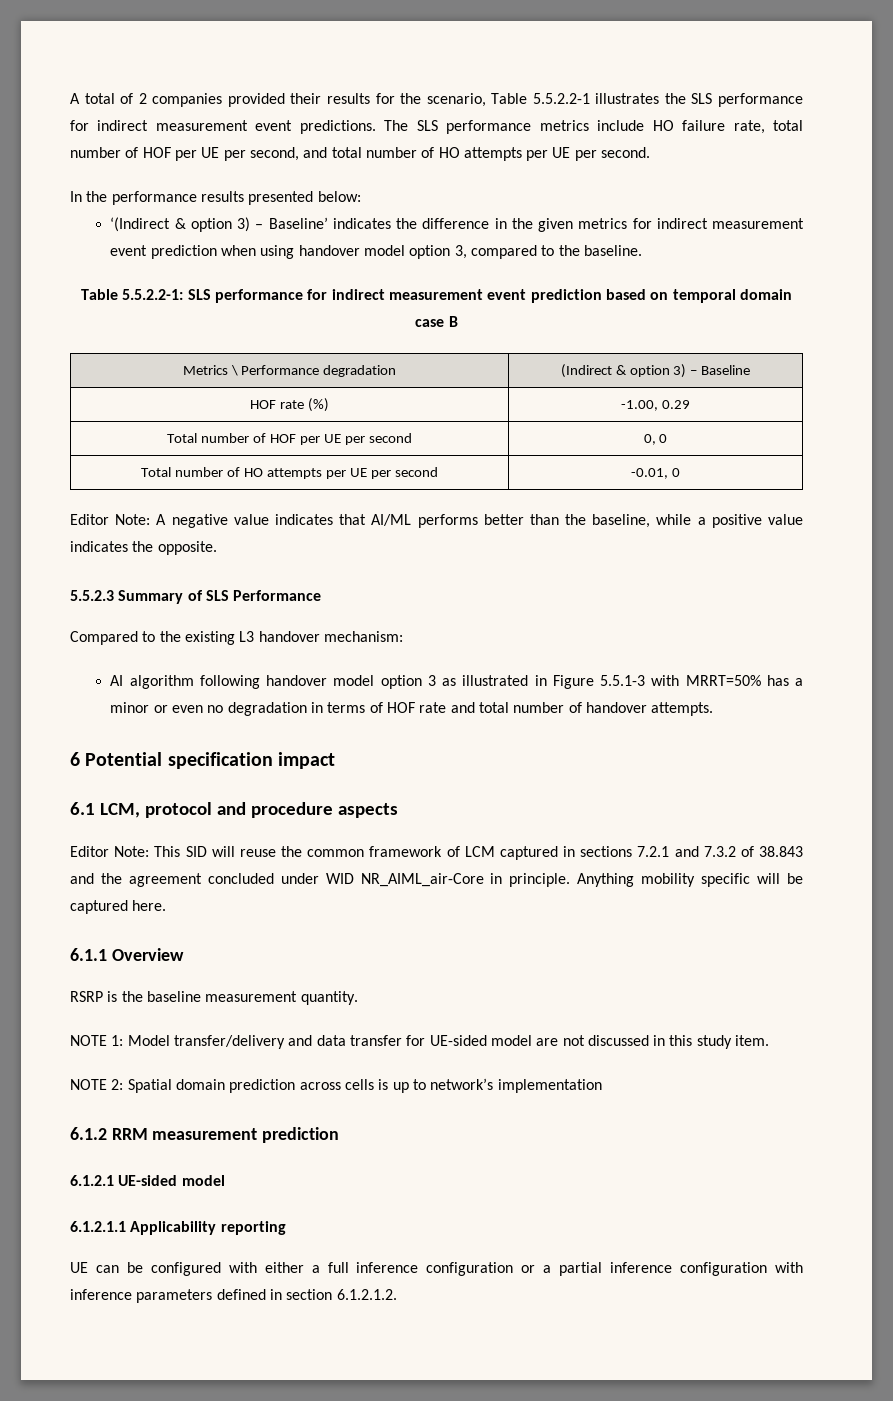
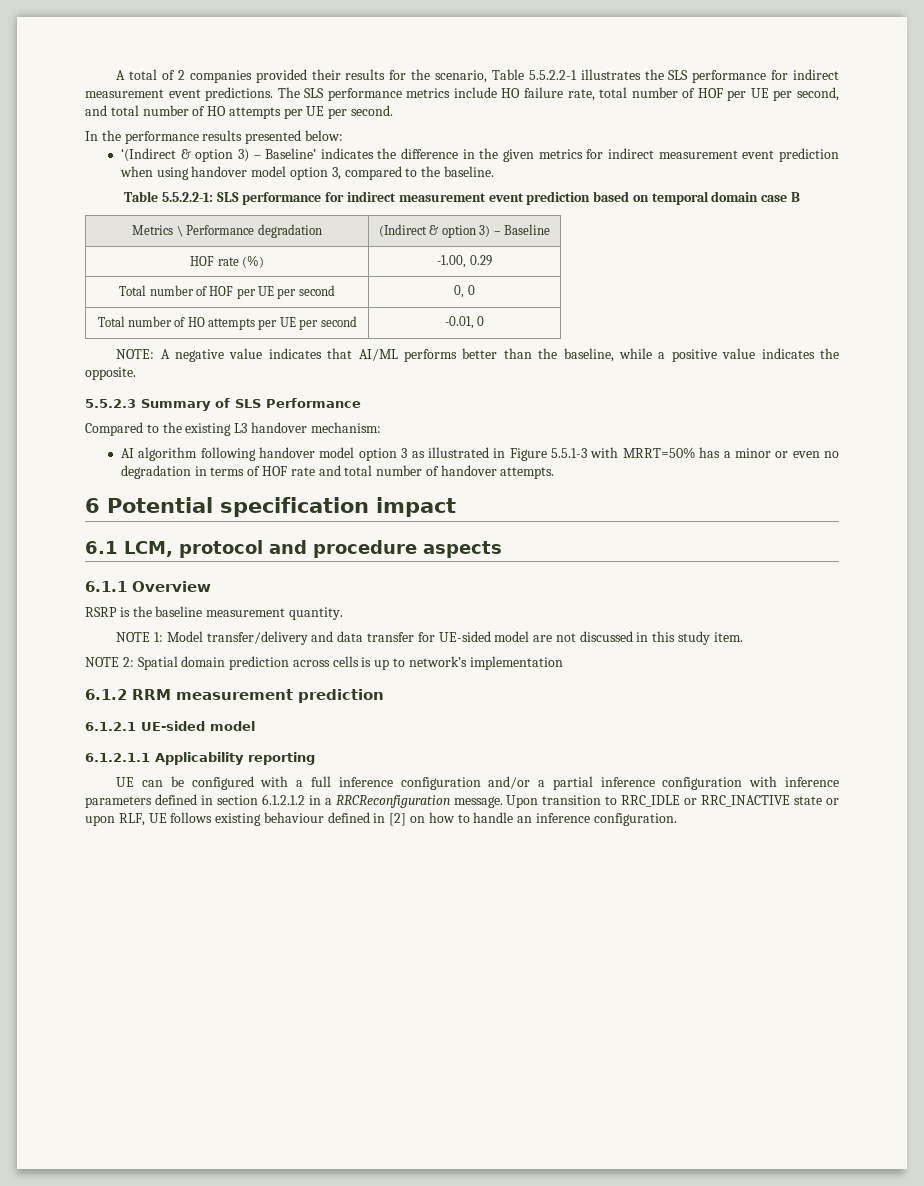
- Editor Note: A negative value indicates that AI/ML performs better than the baseline, while a positive value indicates the opposite.
+ NOTE: A negative value indicates that AI/ML performs better than the baseline, while a positive value indicates the opposite.
- Editor Note: This SID will reuse the common framework of LCM captured in sections 7.2.1 and 7.3.2 of 38.843 and the agreement concluded under WID NR_AIML_air-Core in principle. Anything mobility specific will be captured here.
- UE can be configured with either a full inference configuration or a partial inference configuration with inference parameters defined in section 6.1.2.1.2.
+ UE can be configured with a full inference configuration and/or a partial inference configuration with inference parameters defined in section 6.1.2.1.2 in a RRCReconfiguration message. Upon transition to RRC_IDLE or RRC_INACTIVE state or upon RLF, UE follows existing behaviour defined in [2] on how to handle an inference configuration.

